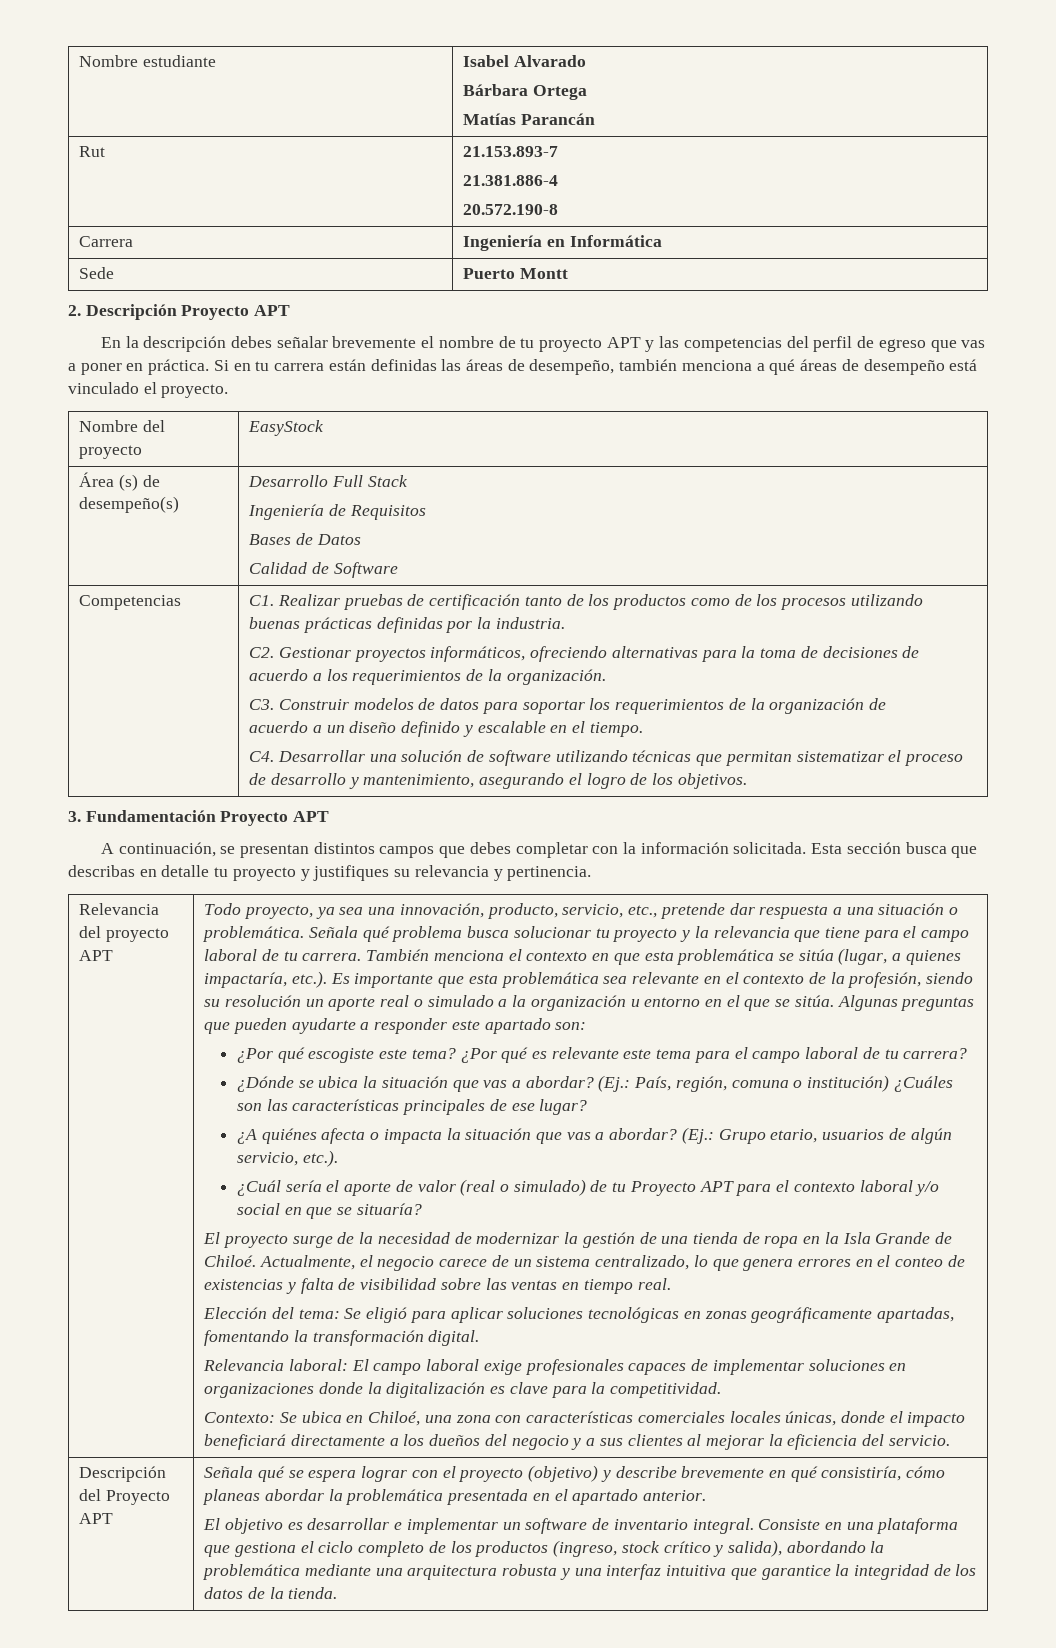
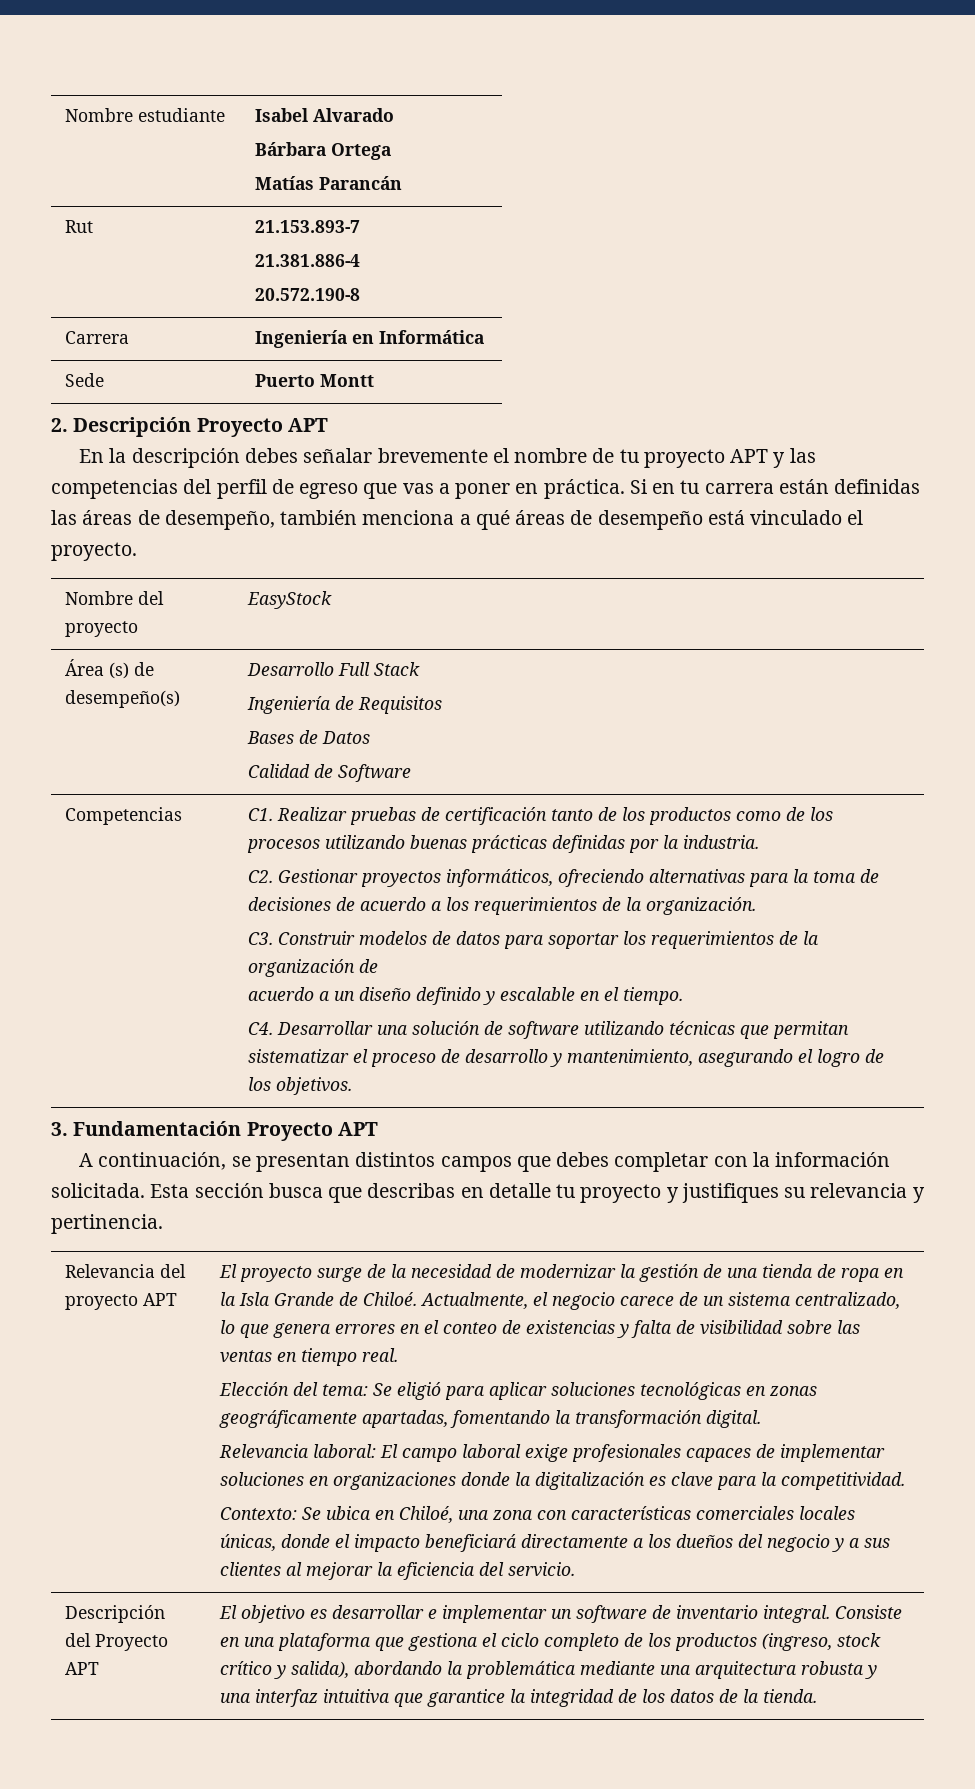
- Todo proyecto, ya sea una innovación, producto, servicio, etc., pretende dar respuesta a una situación o problemática. Señala qué problema busca solucionar tu proyecto y la relevancia que tiene para el campo laboral de tu carrera. También menciona el contexto en que esta problemática se sitúa (lugar, a quienes impactaría, etc.). Es importante que esta problemática sea relevante en el contexto de la profesión, siendo su resolución un aporte real o simulado a la organización u entorno en el que se sitúa. Algunas preguntas que pueden ayudarte a responder este apartado son:
- ¿Por qué escogiste este tema? ¿Por qué es relevante este tema para el campo laboral de tu carrera?
- ¿Dónde se ubica la situación que vas a abordar? (Ej.: País, región, comuna o institución) ¿Cuáles son las características principales de ese lugar?
- ¿A quiénes afecta o impacta la situación que vas a abordar? (Ej.: Grupo etario, usuarios de algún servicio, etc.).
- ¿Cuál sería el aporte de valor (real o simulado) de tu Proyecto APT para el contexto laboral y/o social en que se situaría?
- Señala qué se espera lograr con el proyecto (objetivo) y describe brevemente en qué consistiría, cómo planeas abordar la problemática presentada en el apartado anterior.

